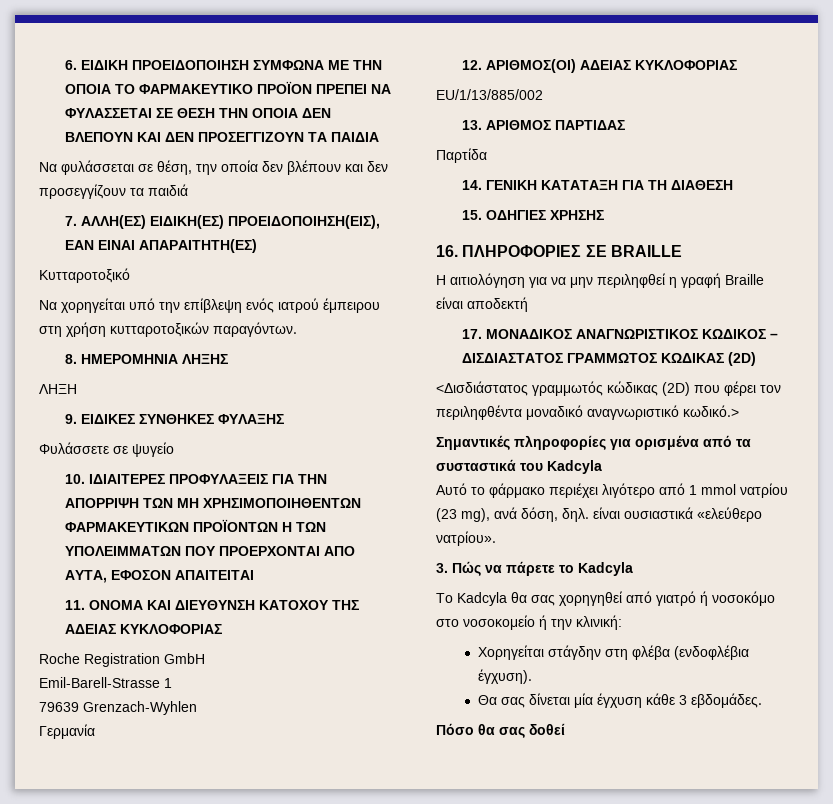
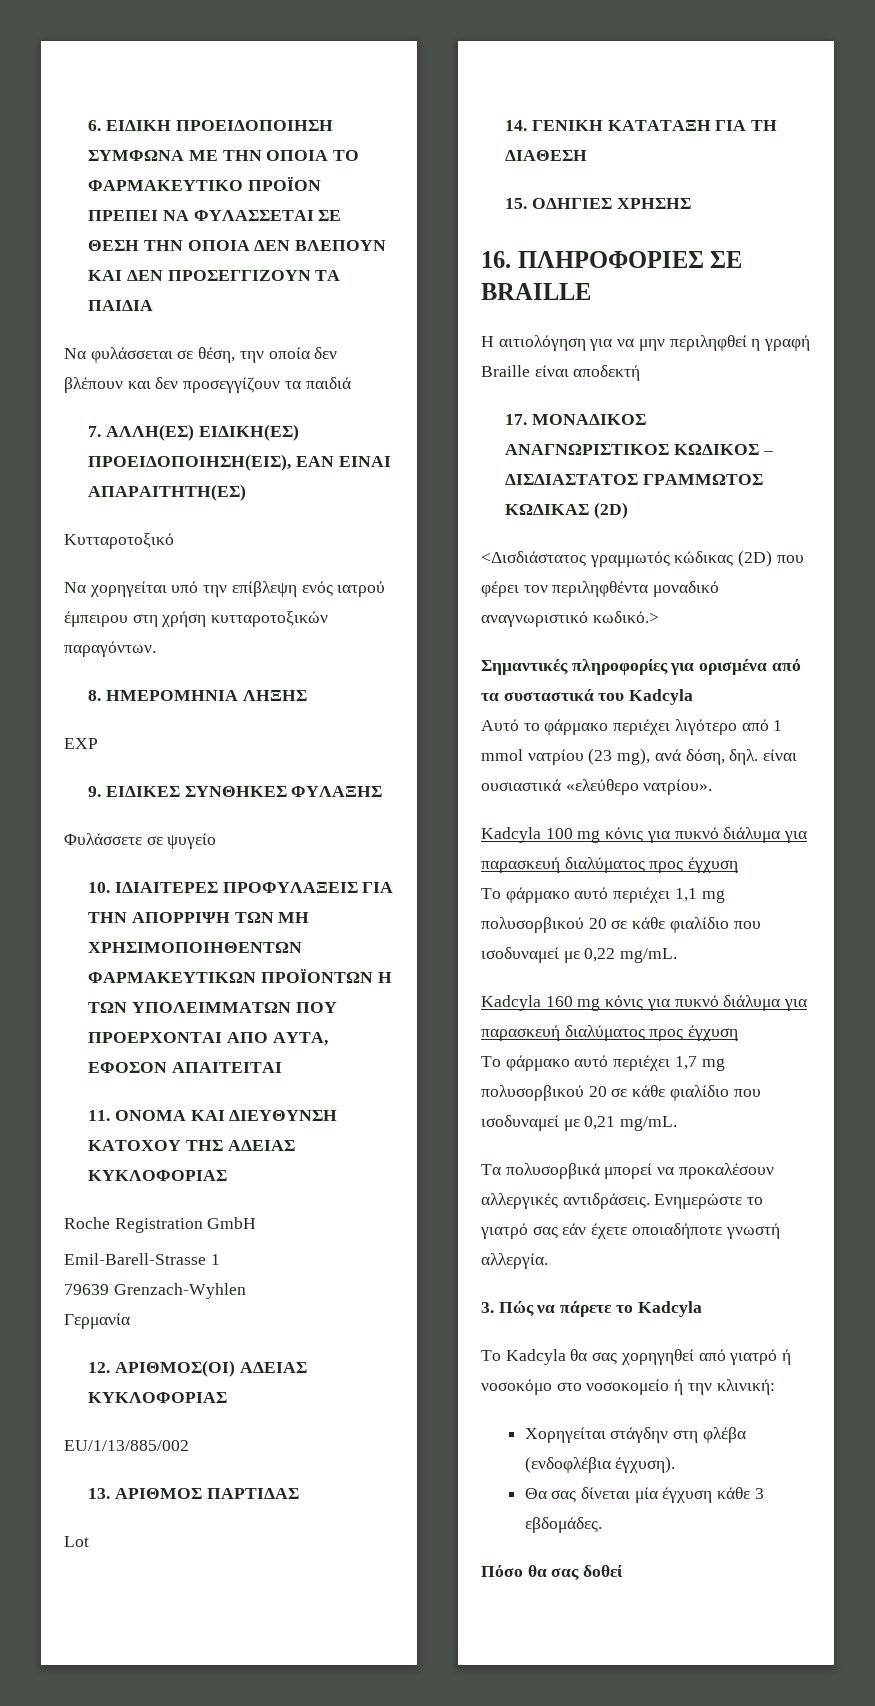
- ΛΗΞΗ
+ EXP
- Παρτίδα
+ Lot
+ Kadcyla 100 mg κόνις για πυκνό διάλυμα για παρασκευή διαλύματος προς έγχυση
+ To φάρμακο αυτό περιέχει 1,1 mg πολυσορβικού 20 σε κάθε φιαλίδιο που ισοδυναμεί με 0,22 mg/mL.
+ Kadcyla 160 mg κόνις για πυκνό διάλυμα για παρασκευή διαλύματος προς έγχυση
+ To φάρμακο αυτό περιέχει 1,7 mg πολυσορβικού 20 σε κάθε φιαλίδιο που ισοδυναμεί με 0,21 mg/mL.
+ Τα πολυσορβικά μπορεί να προκαλέσουν αλλεργικές αντιδράσεις. Ενημερώστε το γιατρό σας εάν έχετε οποιαδήποτε γνωστή αλλεργία.

